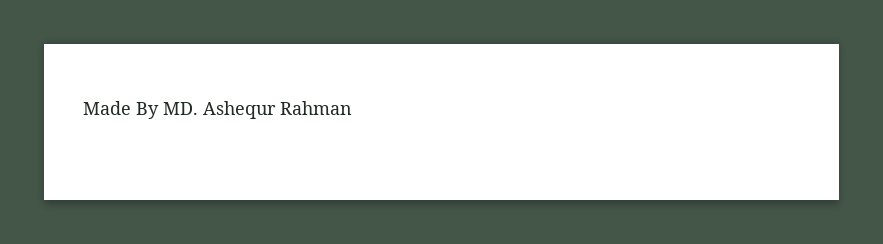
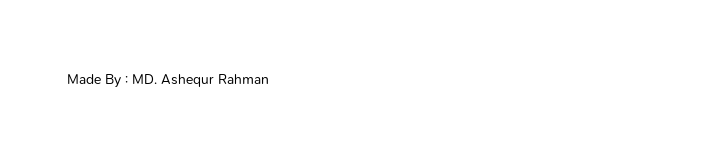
- Made By MD. Ashequr Rahman
+ Made By : MD. Ashequr Rahman

